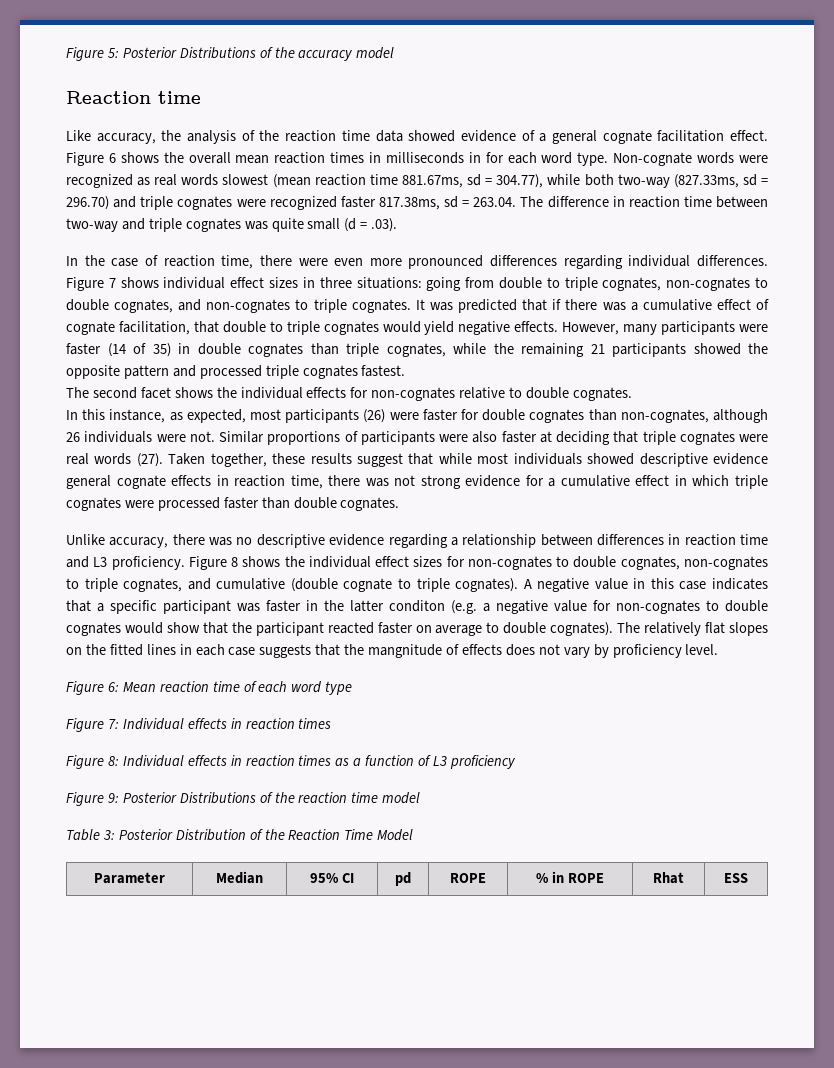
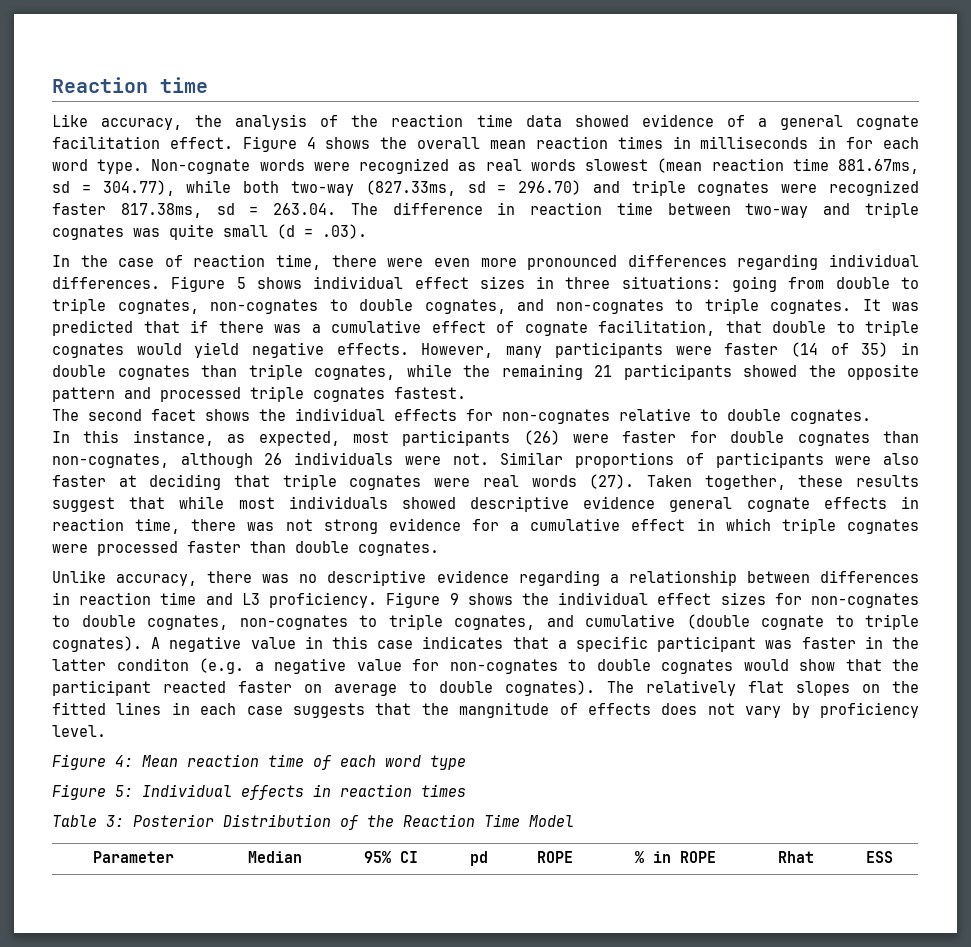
- Figure 5: Posterior Distributions of the accuracy model
- Figure 6 shows the overall mean reaction times in milliseconds in for each word type.
+ Figure 4 shows the overall mean reaction times in milliseconds in for each word type.
- Figure 7 shows individual effect sizes in three situations: going from double to triple cognates, non-cognates to double cognates, and non-cognates to triple cognates.
+ Figure 5 shows individual effect sizes in three situations: going from double to triple cognates, non-cognates to double cognates, and non-cognates to triple cognates.
- Figure 8 shows the individual effect sizes for non-cognates to double cognates, non-cognates to triple cognates, and cumulative (double cognate to triple cognates).
+ Figure 9 shows the individual effect sizes for non-cognates to double cognates, non-cognates to triple cognates, and cumulative (double cognate to triple cognates).
- Figure 6: Mean reaction time of each word type
+ Figure 4: Mean reaction time of each word type
- Figure 7: Individual effects in reaction times
- Figure 8: Individual effects in reaction times as a function of L3 proficiency
- Figure 9: Posterior Distributions of the reaction time model
+ Figure 5: Individual effects in reaction times

